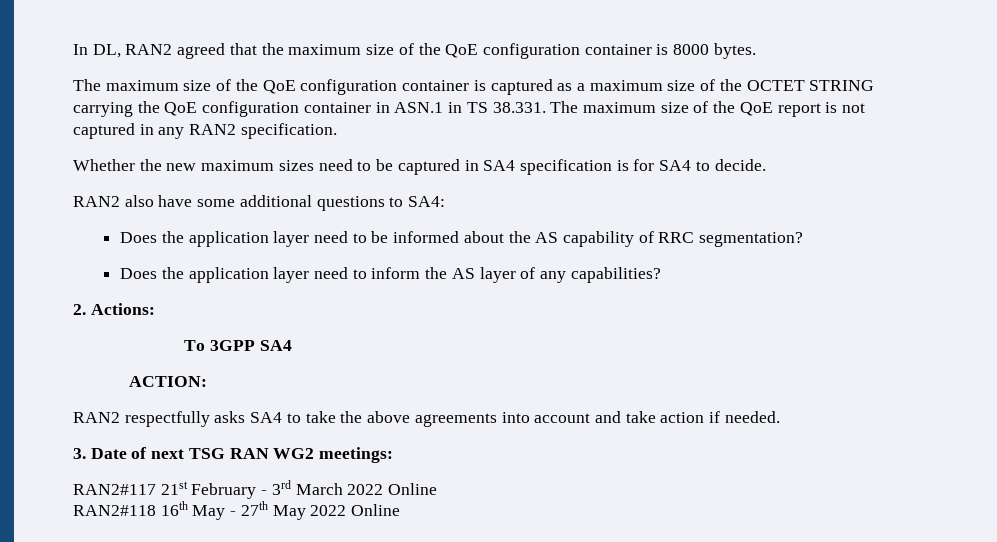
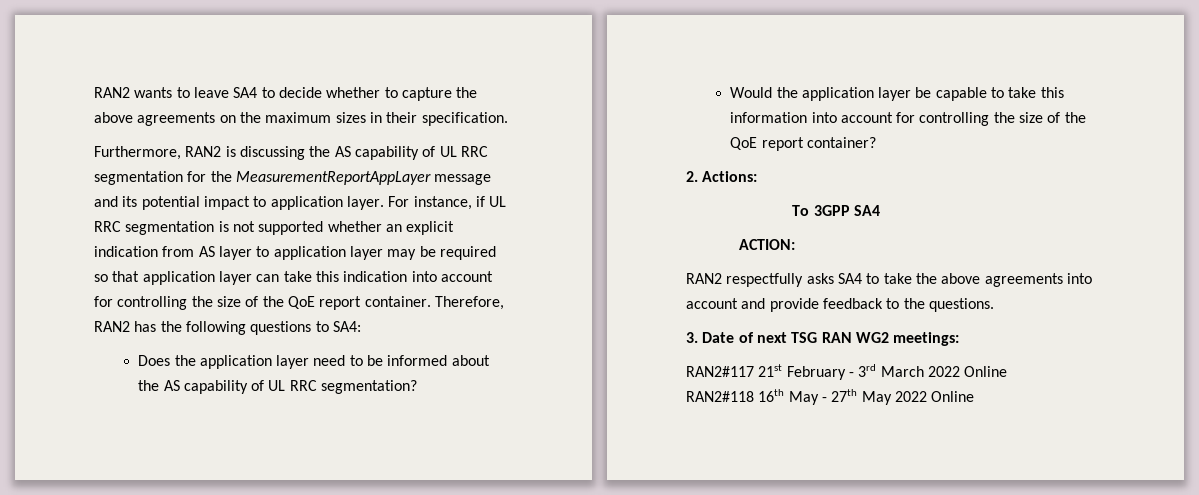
- In DL, RAN2 agreed that the maximum size of the QoE configuration container is 8000 bytes.
- The maximum size of the QoE configuration container is captured as a maximum size of the OCTET STRING carrying the QoE configuration container in ASN.1 in TS 38.331. The maximum size of the QoE report is not captured in any RAN2 specification.
- Whether the new maximum sizes need to be captured in SA4 specification is for SA4 to decide.
- RAN2 also have some additional questions to SA4:
+ RAN2 wants to leave SA4 to decide whether to capture the above agreements on the maximum sizes in their specification.
+ Furthermore, RAN2 is discussing the AS capability of UL RRC segmentation for the MeasurementReportAppLayer message and its potential impact to application layer. For instance, if UL RRC segmentation is not supported whether an explicit indication from AS layer to application layer may be required so that application layer can take this indication into account for controlling the size of the QoE report container. Therefore, RAN2 has the following questions to SA4:
- Does the application layer need to be informed about the AS capability of RRC segmentation?
+ Does the application layer need to be informed about the AS capability of UL RRC segmentation?
- Does the application layer need to inform the AS layer of any capabilities?
+ Would the application layer be capable to take this information into account for controlling the size of the QoE report container?
- RAN2 respectfully asks SA4 to take the above agreements into account and take action if needed.
+ RAN2 respectfully asks SA4 to take the above agreements into account and provide feedback to the questions.

